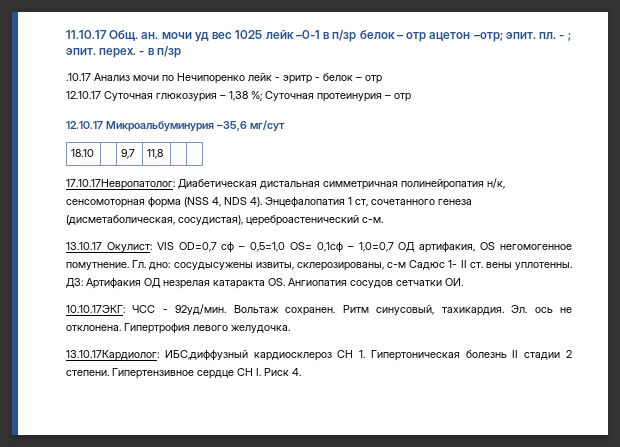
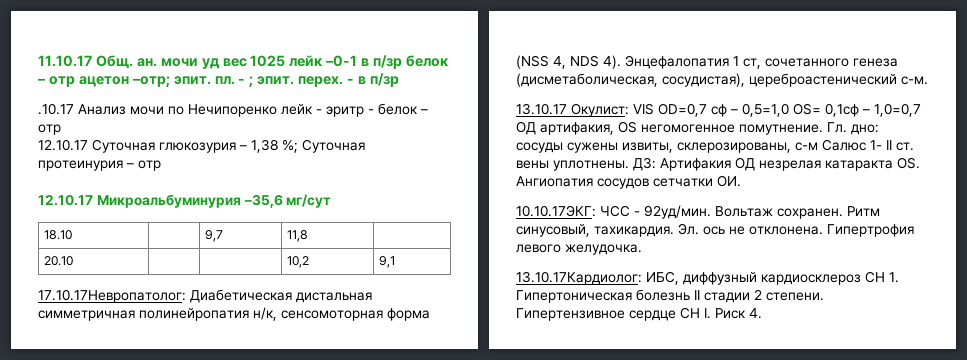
- 18.10 | | 9,7 | 11,8 | |
+ 18.10 | | 9,7 | 11,8 |
+ 20.10 | | | 10,2 | 9,1
- Гл. дно: сосудысужены извиты, склерозированы, с-м Садюс 1- II ст. вены уплотенны.
+ Гл. дно: сосуды сужены извиты, склерозированы, с-м Салюс 1- II ст. вены уплотнены.
- 13.10.17Кардиолог: ИБС,диффузный кардиосклероз СН 1. Гипертоническая болезнь II стадии 2 степени.
+ 13.10.17Кардиолог: ИБС, диффузный кардиосклероз СН 1. Гипертоническая болезнь II стадии 2 степени.

